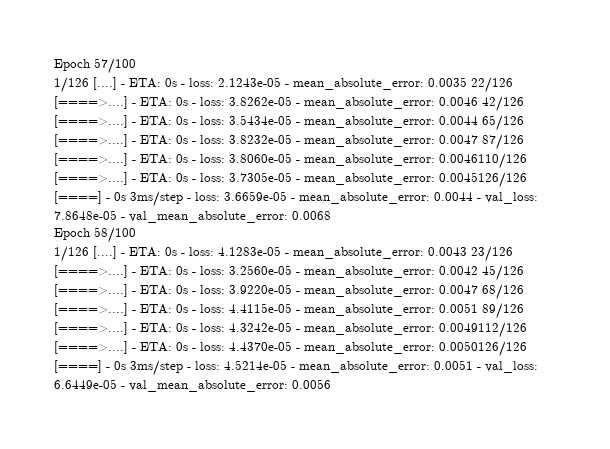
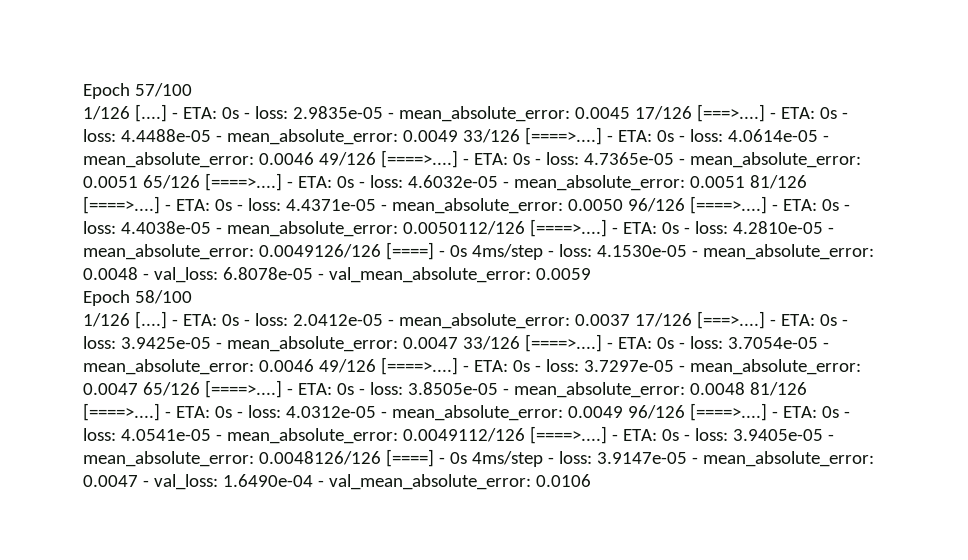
- - ETA: 0s - loss: 2.1243e-05 - mean_absolute_error: 0.0035 22/126 [====>....] - ETA: 0s - loss: 3.8262e-05 - mean_absolute_error: 0.0046 42/126 [====>....] - ETA: 0s - loss: 3.5434e-05 - mean_absolute_error: 0.0044 65/126 [====>....] - ETA: 0s - loss: 3.8232e-05 - mean_absolute_error: 0.0047 87/126 [====>....] - ETA: 0s - loss: 3.8060e-05 - mean_absolute_error: 0.0046110/126 [====>....] - ETA: 0s - loss: 3.7305e-05 - mean_absolute_error: 0.0045126/126 [====] - 0s 3ms/step - loss: 3.6659e-05 - mean_absolute_error: 0.0044 - val_loss: 7.8648e-05 - val_mean_absolute_error: 0.0068
+ - ETA: 0s - loss: 2.9835e-05 - mean_absolute_error: 0.0045 17/126 [===>....] - ETA: 0s - loss: 4.4488e-05 - mean_absolute_error: 0.0049 33/126 [====>....] - ETA: 0s - loss: 4.0614e-05 - mean_absolute_error: 0.0046 49/126 [====>....] - ETA: 0s - loss: 4.7365e-05 - mean_absolute_error: 0.0051 65/126 [====>....] - ETA: 0s - loss: 4.6032e-05 - mean_absolute_error: 0.0051 81/126 [====>....] - ETA: 0s - loss: 4.4371e-05 - mean_absolute_error: 0.0050 96/126 [====>....] - ETA: 0s - loss: 4.4038e-05 - mean_absolute_error: 0.0050112/126 [====>....] - ETA: 0s - loss: 4.2810e-05 - mean_absolute_error: 0.0049126/126 [====] - 0s 4ms/step - loss: 4.1530e-05 - mean_absolute_error: 0.0048 - val_loss: 6.8078e-05 - val_mean_absolute_error: 0.0059
- - ETA: 0s - loss: 4.1283e-05 - mean_absolute_error: 0.0043 23/126 [====>....] - ETA: 0s - loss: 3.2560e-05 - mean_absolute_error: 0.0042 45/126 [====>....] - ETA: 0s - loss: 3.9220e-05 - mean_absolute_error: 0.0047 68/126 [====>....] - ETA: 0s - loss: 4.4115e-05 - mean_absolute_error: 0.0051 89/126 [====>....] - ETA: 0s - loss: 4.3242e-05 - mean_absolute_error: 0.0049112/126 [====>....]
+ - ETA: 0s - loss: 2.0412e-05 - mean_absolute_error: 0.0037 17/126 [===>....] - ETA: 0s - loss: 3.9425e-05 - mean_absolute_error: 0.0047 33/126 [====>....] - ETA: 0s - loss: 3.7054e-05 - mean_absolute_error: 0.0046 49/126 [====>....] - ETA: 0s - loss: 3.7297e-05 - mean_absolute_error: 0.0047 65/126 [====>....] - ETA: 0s - loss: 3.8505e-05 - mean_absolute_error: 0.0048 81/126 [====>....] - ETA: 0s - loss: 4.0312e-05 - mean_absolute_error: 0.0049 96/126 [====>....] - ETA: 0s - loss: 4.0541e-05 - mean_absolute_error: 0.0049112/126 [====>....]
- - ETA: 0s - loss: 4.4370e-05 - mean_absolute_error: 0.0050126/126 [====] - 0s 3ms/step - loss: 4.5214e-05 - mean_absolute_error: 0.0051 - val_loss: 6.6449e-05 - val_mean_absolute_error: 0.0056
+ - ETA: 0s - loss: 3.9405e-05 - mean_absolute_error: 0.0048126/126 [====] - 0s 4ms/step - loss: 3.9147e-05 - mean_absolute_error: 0.0047 - val_loss: 1.6490e-04 - val_mean_absolute_error: 0.0106

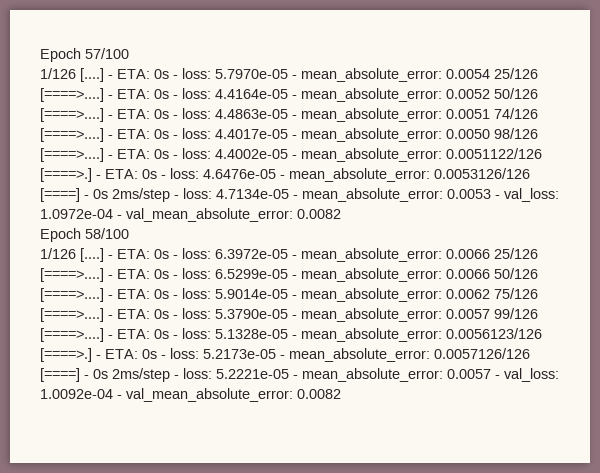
- - ETA: 0s - loss: 2.9835e-05 - mean_absolute_error: 0.0045 17/126 [===>....] - ETA: 0s - loss: 4.4488e-05 - mean_absolute_error: 0.0049 33/126 [====>....] - ETA: 0s - loss: 4.0614e-05 - mean_absolute_error: 0.0046 49/126 [====>....] - ETA: 0s - loss: 4.7365e-05 - mean_absolute_error: 0.0051 65/126 [====>....] - ETA: 0s - loss: 4.6032e-05 - mean_absolute_error: 0.0051 81/126 [====>....] - ETA: 0s - loss: 4.4371e-05 - mean_absolute_error: 0.0050 96/126 [====>....] - ETA: 0s - loss: 4.4038e-05 - mean_absolute_error: 0.0050112/126 [====>....] - ETA: 0s - loss: 4.2810e-05 - mean_absolute_error: 0.0049126/126 [====] - 0s 4ms/step - loss: 4.1530e-05 - mean_absolute_error: 0.0048 - val_loss: 6.8078e-05 - val_mean_absolute_error: 0.0059
+ - ETA: 0s - loss: 5.7970e-05 - mean_absolute_error: 0.0054 25/126 [====>....] - ETA: 0s - loss: 4.4164e-05 - mean_absolute_error: 0.0052 50/126 [====>....] - ETA: 0s - loss: 4.4863e-05 - mean_absolute_error: 0.0051 74/126 [====>....] - ETA: 0s - loss: 4.4017e-05 - mean_absolute_error: 0.0050 98/126 [====>....] - ETA: 0s - loss: 4.4002e-05 - mean_absolute_error: 0.0051122/126 [====>.] - ETA: 0s - loss: 4.6476e-05 - mean_absolute_error: 0.0053126/126 [====] - 0s 2ms/step - loss: 4.7134e-05 - mean_absolute_error: 0.0053 - val_loss: 1.0972e-04 - val_mean_absolute_error: 0.0082
- - ETA: 0s - loss: 2.0412e-05 - mean_absolute_error: 0.0037 17/126 [===>....] - ETA: 0s - loss: 3.9425e-05 - mean_absolute_error: 0.0047 33/126 [====>....] - ETA: 0s - loss: 3.7054e-05 - mean_absolute_error: 0.0046 49/126 [====>....] - ETA: 0s - loss: 3.7297e-05 - mean_absolute_error: 0.0047 65/126 [====>....] - ETA: 0s - loss: 3.8505e-05 - mean_absolute_error: 0.0048 81/126 [====>....] - ETA: 0s - loss: 4.0312e-05 - mean_absolute_error: 0.0049 96/126 [====>....] - ETA: 0s - loss: 4.0541e-05 - mean_absolute_error: 0.0049112/126 [====>....] - ETA: 0s - loss: 3.9405e-05 - mean_absolute_error: 0.0048126/126 [====] - 0s 4ms/step - loss: 3.9147e-05 - mean_absolute_error: 0.0047 - val_loss: 1.6490e-04 - val_mean_absolute_error: 0.0106
+ - ETA: 0s - loss: 6.3972e-05 - mean_absolute_error: 0.0066 25/126 [====>....] - ETA: 0s - loss: 6.5299e-05 - mean_absolute_error: 0.0066 50/126 [====>....] - ETA: 0s - loss: 5.9014e-05 - mean_absolute_error: 0.0062 75/126 [====>....] - ETA: 0s - loss: 5.3790e-05 - mean_absolute_error: 0.0057 99/126 [====>....] - ETA: 0s - loss: 5.1328e-05 - mean_absolute_error: 0.0056123/126 [====>.] - ETA: 0s - loss: 5.2173e-05 - mean_absolute_error: 0.0057126/126 [====] - 0s 2ms/step - loss: 5.2221e-05 - mean_absolute_error: 0.0057 - val_loss: 1.0092e-04 - val_mean_absolute_error: 0.0082

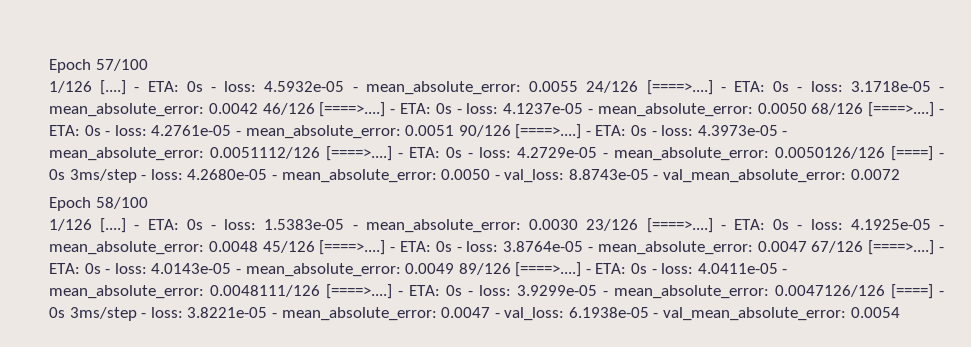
- - ETA: 0s - loss: 5.7970e-05 - mean_absolute_error: 0.0054 25/126 [====>....] - ETA: 0s - loss: 4.4164e-05 - mean_absolute_error: 0.0052 50/126 [====>....] - ETA: 0s - loss: 4.4863e-05 - mean_absolute_error: 0.0051 74/126 [====>....] - ETA: 0s - loss: 4.4017e-05 - mean_absolute_error: 0.0050 98/126 [====>....] - ETA: 0s - loss: 4.4002e-05 - mean_absolute_error: 0.0051122/126 [====>.] - ETA: 0s - loss: 4.6476e-05 - mean_absolute_error: 0.0053126/126 [====] - 0s 2ms/step - loss: 4.7134e-05 - mean_absolute_error: 0.0053 - val_loss: 1.0972e-04 - val_mean_absolute_error: 0.0082
+ - ETA: 0s - loss: 4.5932e-05 - mean_absolute_error: 0.0055 24/126 [====>....] - ETA: 0s - loss: 3.1718e-05 - mean_absolute_error: 0.0042 46/126 [====>....] - ETA: 0s - loss: 4.1237e-05 - mean_absolute_error: 0.0050 68/126 [====>....] - ETA: 0s - loss: 4.2761e-05 - mean_absolute_error: 0.0051 90/126 [====>....] - ETA: 0s - loss: 4.3973e-05 - mean_absolute_error: 0.0051112/126 [====>....] - ETA: 0s - loss: 4.2729e-05 - mean_absolute_error: 0.0050126/126 [====] - 0s 3ms/step - loss: 4.2680e-05 - mean_absolute_error: 0.0050 - val_loss: 8.8743e-05 - val_mean_absolute_error: 0.0072
- - ETA: 0s - loss: 6.3972e-05 - mean_absolute_error: 0.0066 25/126 [====>....] - ETA: 0s - loss: 6.5299e-05 - mean_absolute_error: 0.0066 50/126 [====>....] - ETA: 0s - loss: 5.9014e-05 - mean_absolute_error: 0.0062 75/126 [====>....] - ETA: 0s - loss: 5.3790e-05 - mean_absolute_error: 0.0057 99/126 [====>....] - ETA: 0s - loss: 5.1328e-05 - mean_absolute_error: 0.0056123/126 [====>.] - ETA: 0s - loss: 5.2173e-05 - mean_absolute_error: 0.0057126/126 [====] - 0s 2ms/step - loss: 5.2221e-05 - mean_absolute_error: 0.0057 - val_loss: 1.0092e-04 - val_mean_absolute_error: 0.0082
+ - ETA: 0s - loss: 1.5383e-05 - mean_absolute_error: 0.0030 23/126 [====>....] - ETA: 0s - loss: 4.1925e-05 - mean_absolute_error: 0.0048 45/126 [====>....] - ETA: 0s - loss: 3.8764e-05 - mean_absolute_error: 0.0047 67/126 [====>....] - ETA: 0s - loss: 4.0143e-05 - mean_absolute_error: 0.0049 89/126 [====>....] - ETA: 0s - loss: 4.0411e-05 - mean_absolute_error: 0.0048111/126 [====>....] - ETA: 0s - loss: 3.9299e-05 - mean_absolute_error: 0.0047126/126 [====] - 0s 3ms/step - loss: 3.8221e-05 - mean_absolute_error: 0.0047 - val_loss: 6.1938e-05 - val_mean_absolute_error: 0.0054

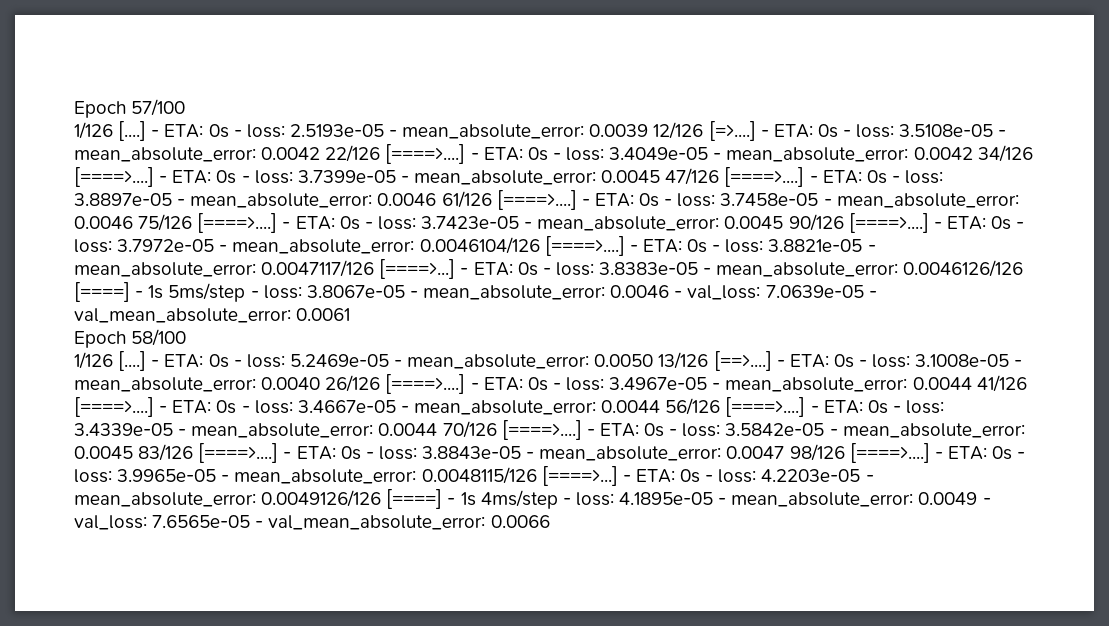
- - ETA: 0s - loss: 4.5932e-05 - mean_absolute_error: 0.0055 24/126 [====>....] - ETA: 0s - loss: 3.1718e-05 - mean_absolute_error: 0.0042 46/126 [====>....] - ETA: 0s - loss: 4.1237e-05 - mean_absolute_error: 0.0050 68/126 [====>....] - ETA: 0s - loss: 4.2761e-05 - mean_absolute_error: 0.0051 90/126 [====>....]
+ - ETA: 0s - loss: 2.5193e-05 - mean_absolute_error: 0.0039 12/126 [=>....] - ETA: 0s - loss: 3.5108e-05 - mean_absolute_error: 0.0042 22/126 [====>....] - ETA: 0s - loss: 3.4049e-05 - mean_absolute_error: 0.0042 34/126 [====>....] - ETA: 0s - loss: 3.7399e-05 - mean_absolute_error: 0.0045 47/126 [====>....] - ETA: 0s - loss: 3.8897e-05 - mean_absolute_error: 0.0046 61/126 [====>....] - ETA: 0s - loss: 3.7458e-05 - mean_absolute_error: 0.0046 75/126 [====>....] - ETA: 0s - loss: 3.7423e-05 - mean_absolute_error: 0.0045 90/126 [====>....]
- - ETA: 0s - loss: 4.3973e-05 - mean_absolute_error: 0.0051112/126 [====>....] - ETA: 0s - loss: 4.2729e-05 - mean_absolute_error: 0.0050126/126 [====] - 0s 3ms/step - loss: 4.2680e-05 - mean_absolute_error: 0.0050 - val_loss: 8.8743e-05 - val_mean_absolute_error: 0.0072
+ - ETA: 0s - loss: 3.7972e-05 - mean_absolute_error: 0.0046104/126 [====>....] - ETA: 0s - loss: 3.8821e-05 - mean_absolute_error: 0.0047117/126 [====>...] - ETA: 0s - loss: 3.8383e-05 - mean_absolute_error: 0.0046126/126 [====] - 1s 5ms/step - loss: 3.8067e-05 - mean_absolute_error: 0.0046 - val_loss: 7.0639e-05 - val_mean_absolute_error: 0.0061
- - ETA: 0s - loss: 1.5383e-05 - mean_absolute_error: 0.0030 23/126 [====>....] - ETA: 0s - loss: 4.1925e-05 - mean_absolute_error: 0.0048 45/126 [====>....] - ETA: 0s - loss: 3.8764e-05 - mean_absolute_error: 0.0047 67/126 [====>....] - ETA: 0s - loss: 4.0143e-05 - mean_absolute_error: 0.0049 89/126 [====>....] - ETA: 0s - loss: 4.0411e-05 - mean_absolute_error: 0.0048111/126 [====>....] - ETA: 0s - loss: 3.9299e-05 - mean_absolute_error: 0.0047126/126 [====] - 0s 3ms/step - loss: 3.8221e-05 - mean_absolute_error: 0.0047 - val_loss: 6.1938e-05 - val_mean_absolute_error: 0.0054
+ - ETA: 0s - loss: 5.2469e-05 - mean_absolute_error: 0.0050 13/126 [==>....] - ETA: 0s - loss: 3.1008e-05 - mean_absolute_error: 0.0040 26/126 [====>....] - ETA: 0s - loss: 3.4967e-05 - mean_absolute_error: 0.0044 41/126 [====>....] - ETA: 0s - loss: 3.4667e-05 - mean_absolute_error: 0.0044 56/126 [====>....] - ETA: 0s - loss: 3.4339e-05 - mean_absolute_error: 0.0044 70/126 [====>....] - ETA: 0s - loss: 3.5842e-05 - mean_absolute_error: 0.0045 83/126 [====>....] - ETA: 0s - loss: 3.8843e-05 - mean_absolute_error: 0.0047 98/126 [====>....] - ETA: 0s - loss: 3.9965e-05 - mean_absolute_error: 0.0048115/126 [====>...] - ETA: 0s - loss: 4.2203e-05 - mean_absolute_error: 0.0049126/126 [====] - 1s 4ms/step - loss: 4.1895e-05 - mean_absolute_error: 0.0049 - val_loss: 7.6565e-05 - val_mean_absolute_error: 0.0066

